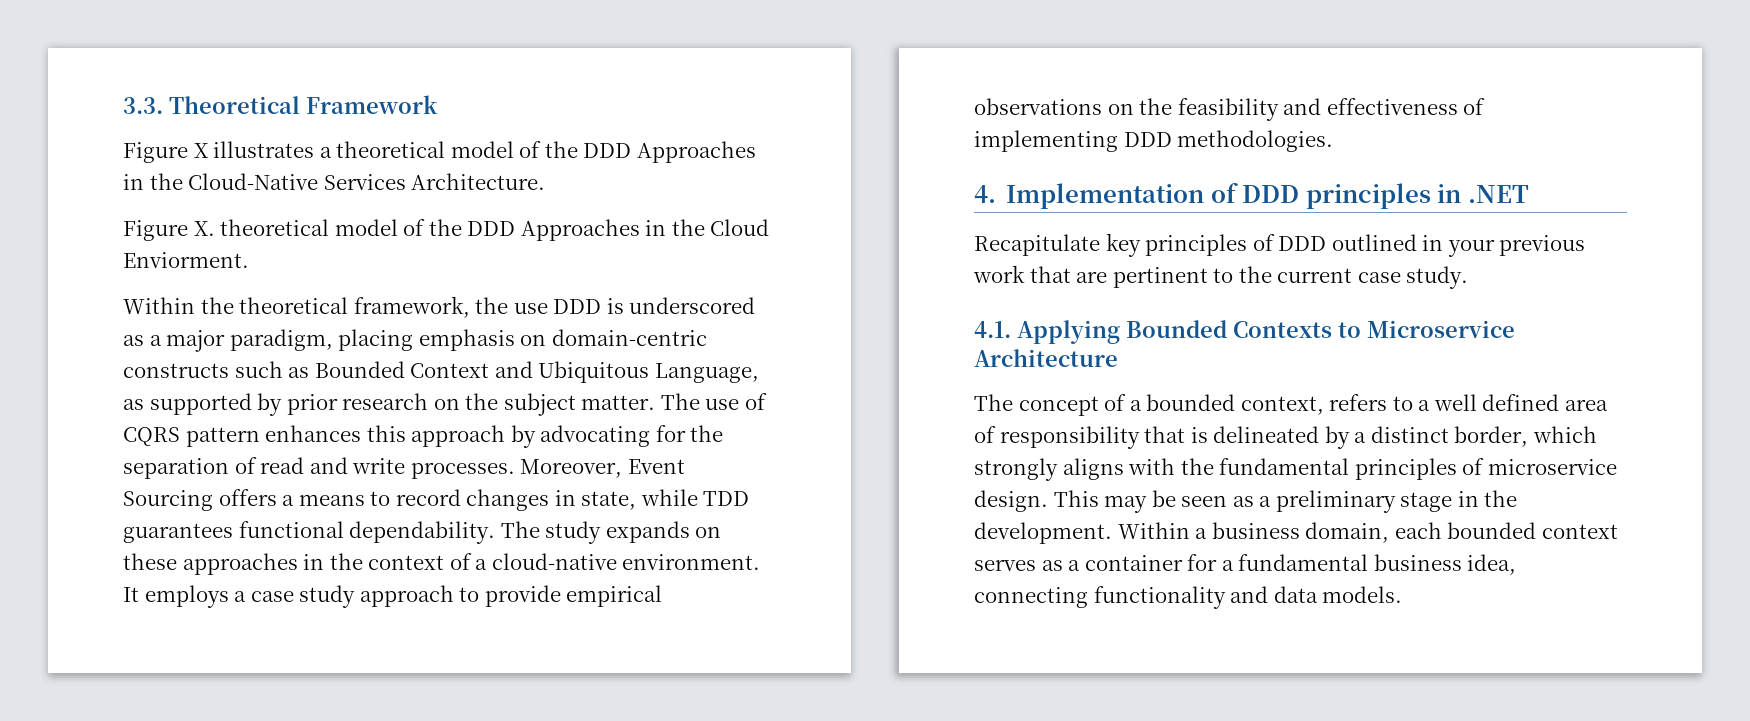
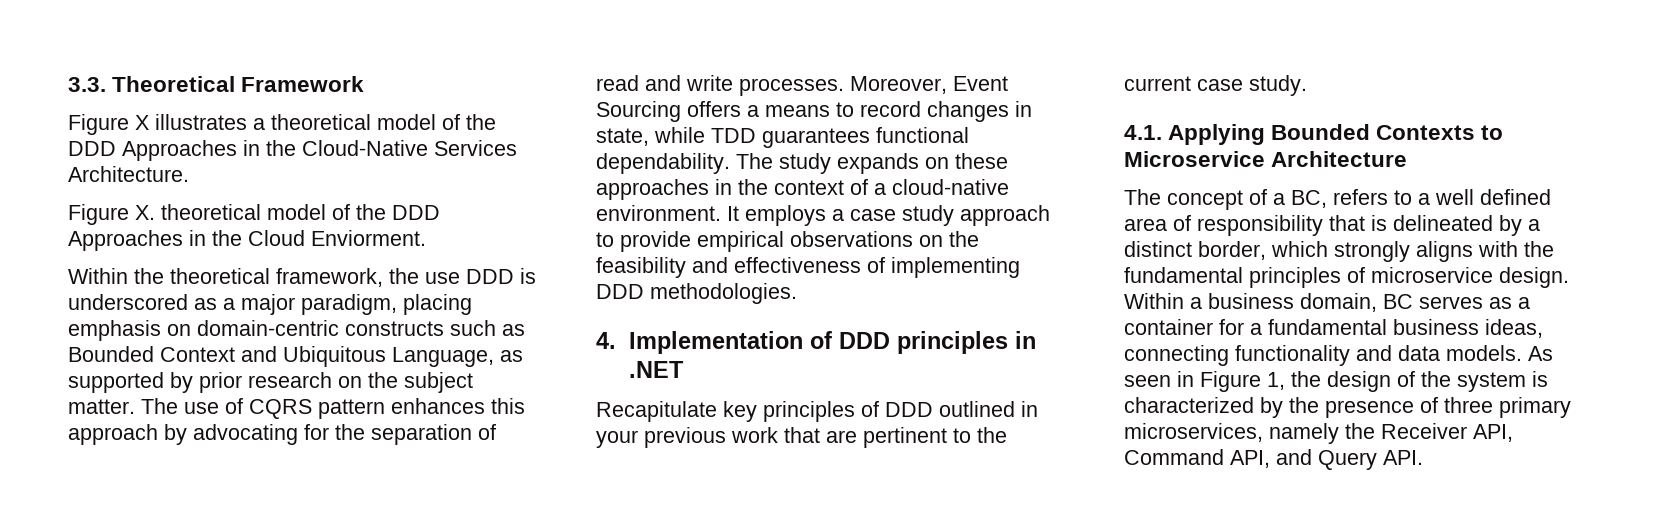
- The concept of a bounded context, refers to a well defined area of responsibility that is delineated by a distinct border, which strongly aligns with the fundamental principles of microservice design.
+ The concept of a BC, refers to a well defined area of responsibility that is delineated by a distinct border, which strongly aligns with the fundamental principles of microservice design.
- This may be seen as a preliminary stage in the development.
- Within a business domain, each bounded context serves as a container for a fundamental business idea, connecting functionality and data models.
+ Within a business domain, BC serves as a container for a fundamental business ideas, connecting functionality and data models.
+ As seen in Figure 1, the design of the system is characterized by the presence of three primary microservices, namely the Receiver API, Command API, and Query API.

